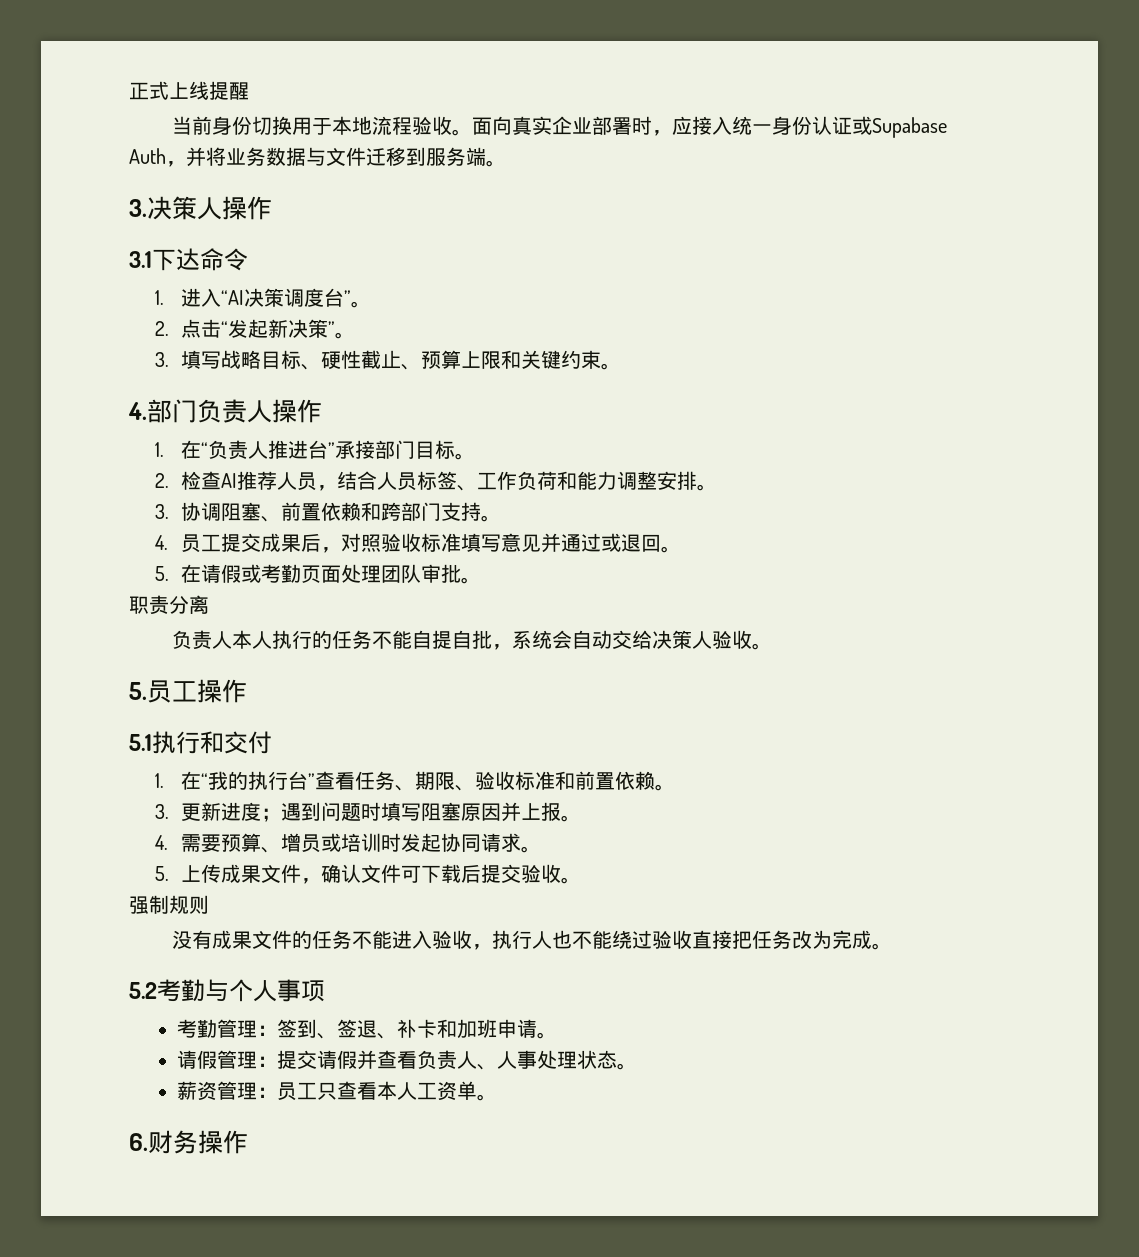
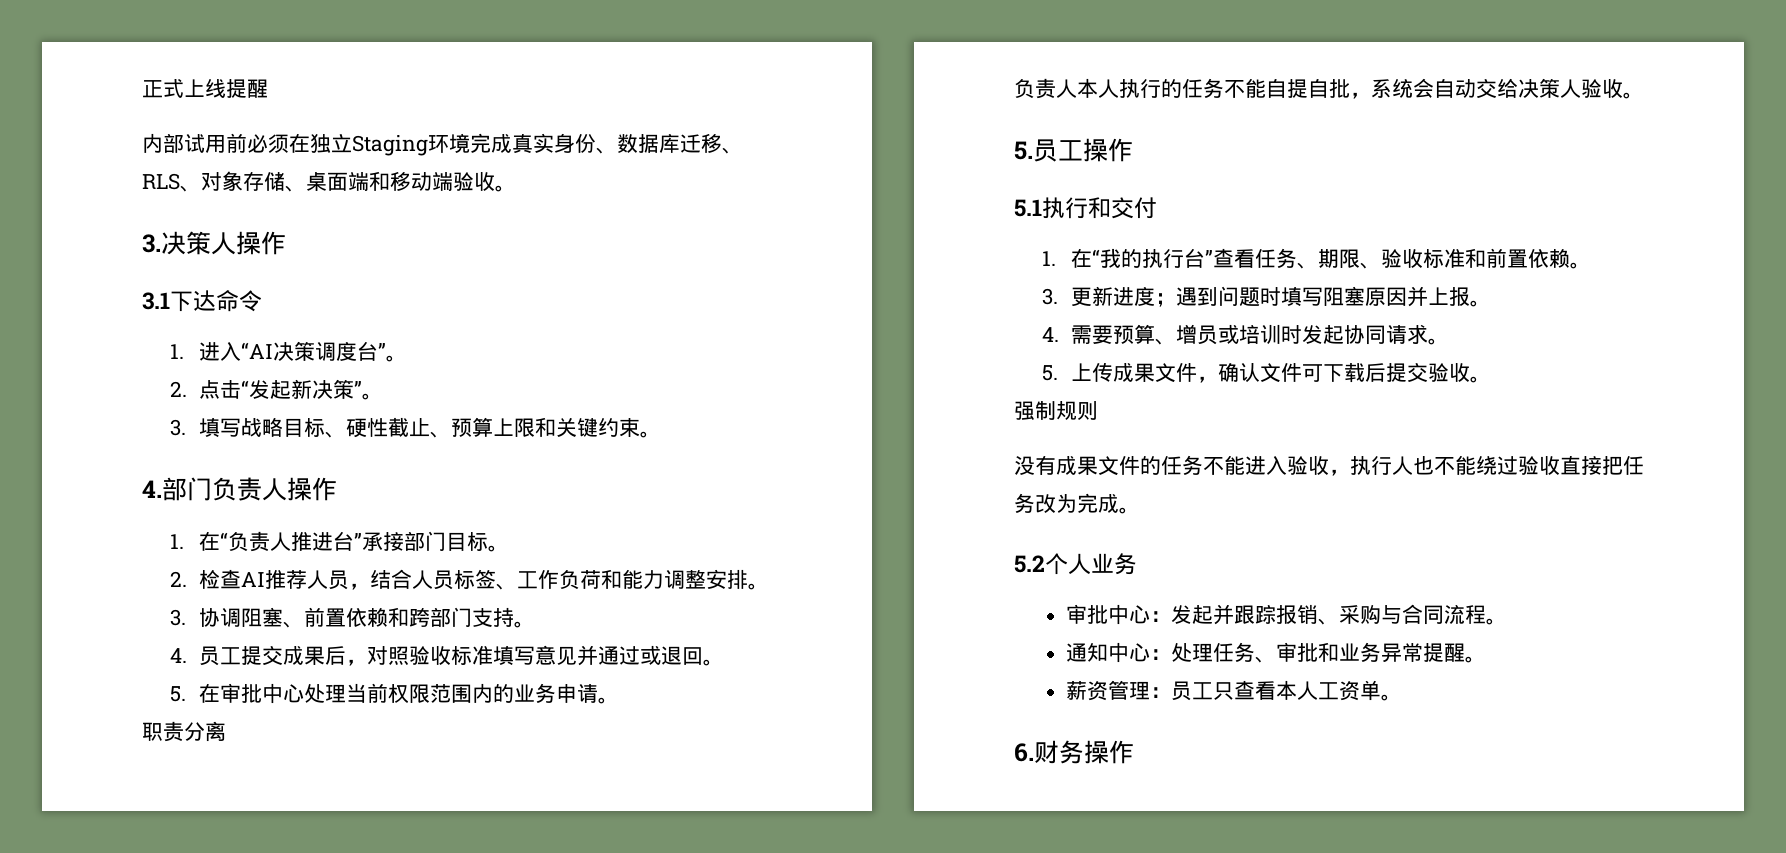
- 当前身份切换用于本地流程验收。面向真实企业部署时，应接入统一身份认证或Supabase Auth，并将业务数据与文件迁移到服务端。
+ 内部试用前必须在独立Staging环境完成真实身份、数据库迁移、RLS、对象存储、桌面端和移动端验收。
- 5.在请假或考勤页面处理团队审批。
+ 5.在审批中心处理当前权限范围内的业务申请。
- 5.2考勤与个人事项
- 考勤管理：签到、签退、补卡和加班申请。
- 请假管理：提交请假并查看负责人、人事处理状态。
+ 5.2个人业务
+ 审批中心：发起并跟踪报销、采购与合同流程。
+ 通知中心：处理任务、审批和业务异常提醒。

